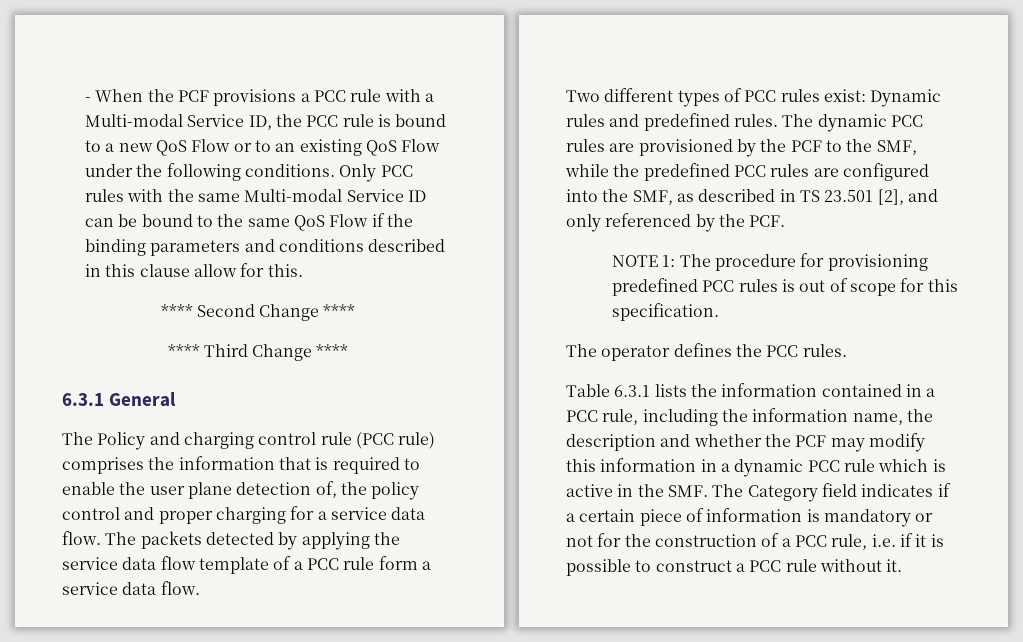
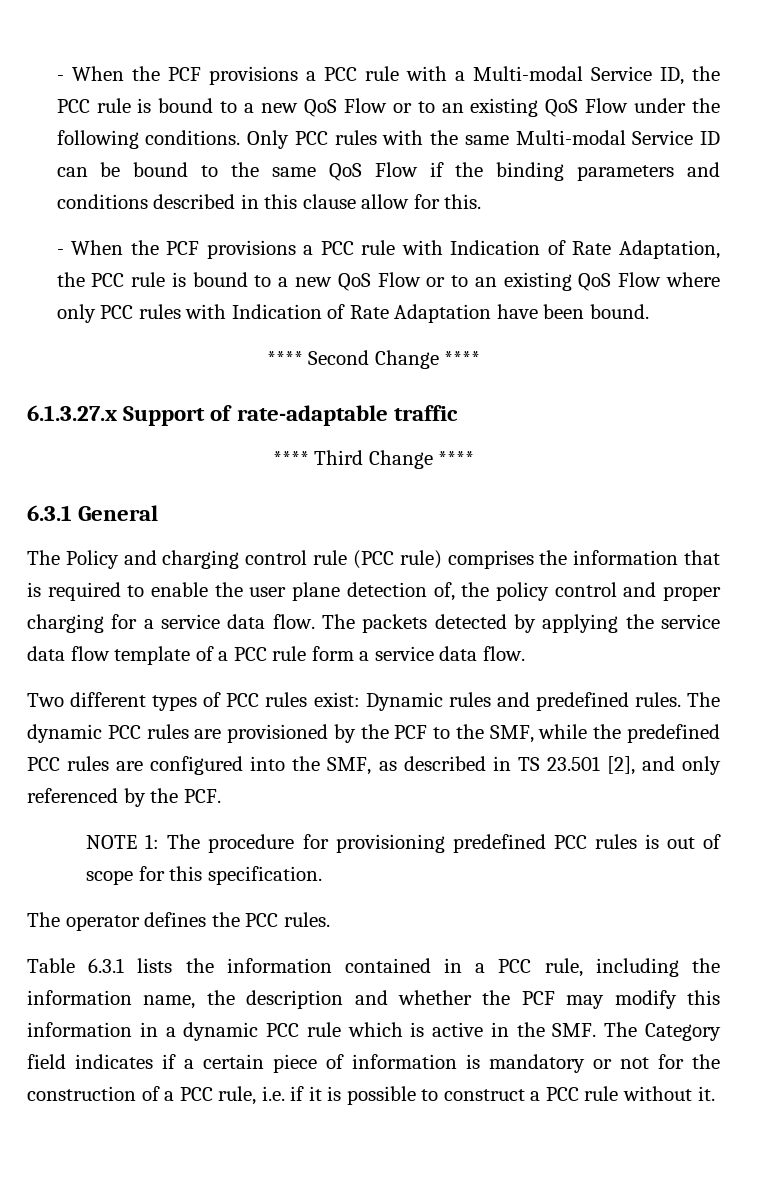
+ - When the PCF provisions a PCC rule with Indication of Rate Adaptation, the PCC rule is bound to a new QoS Flow or to an existing QoS Flow where only PCC rules with Indication of Rate Adaptation have been bound.
+ 6.1.3.27.x Support of rate-adaptable traffic

